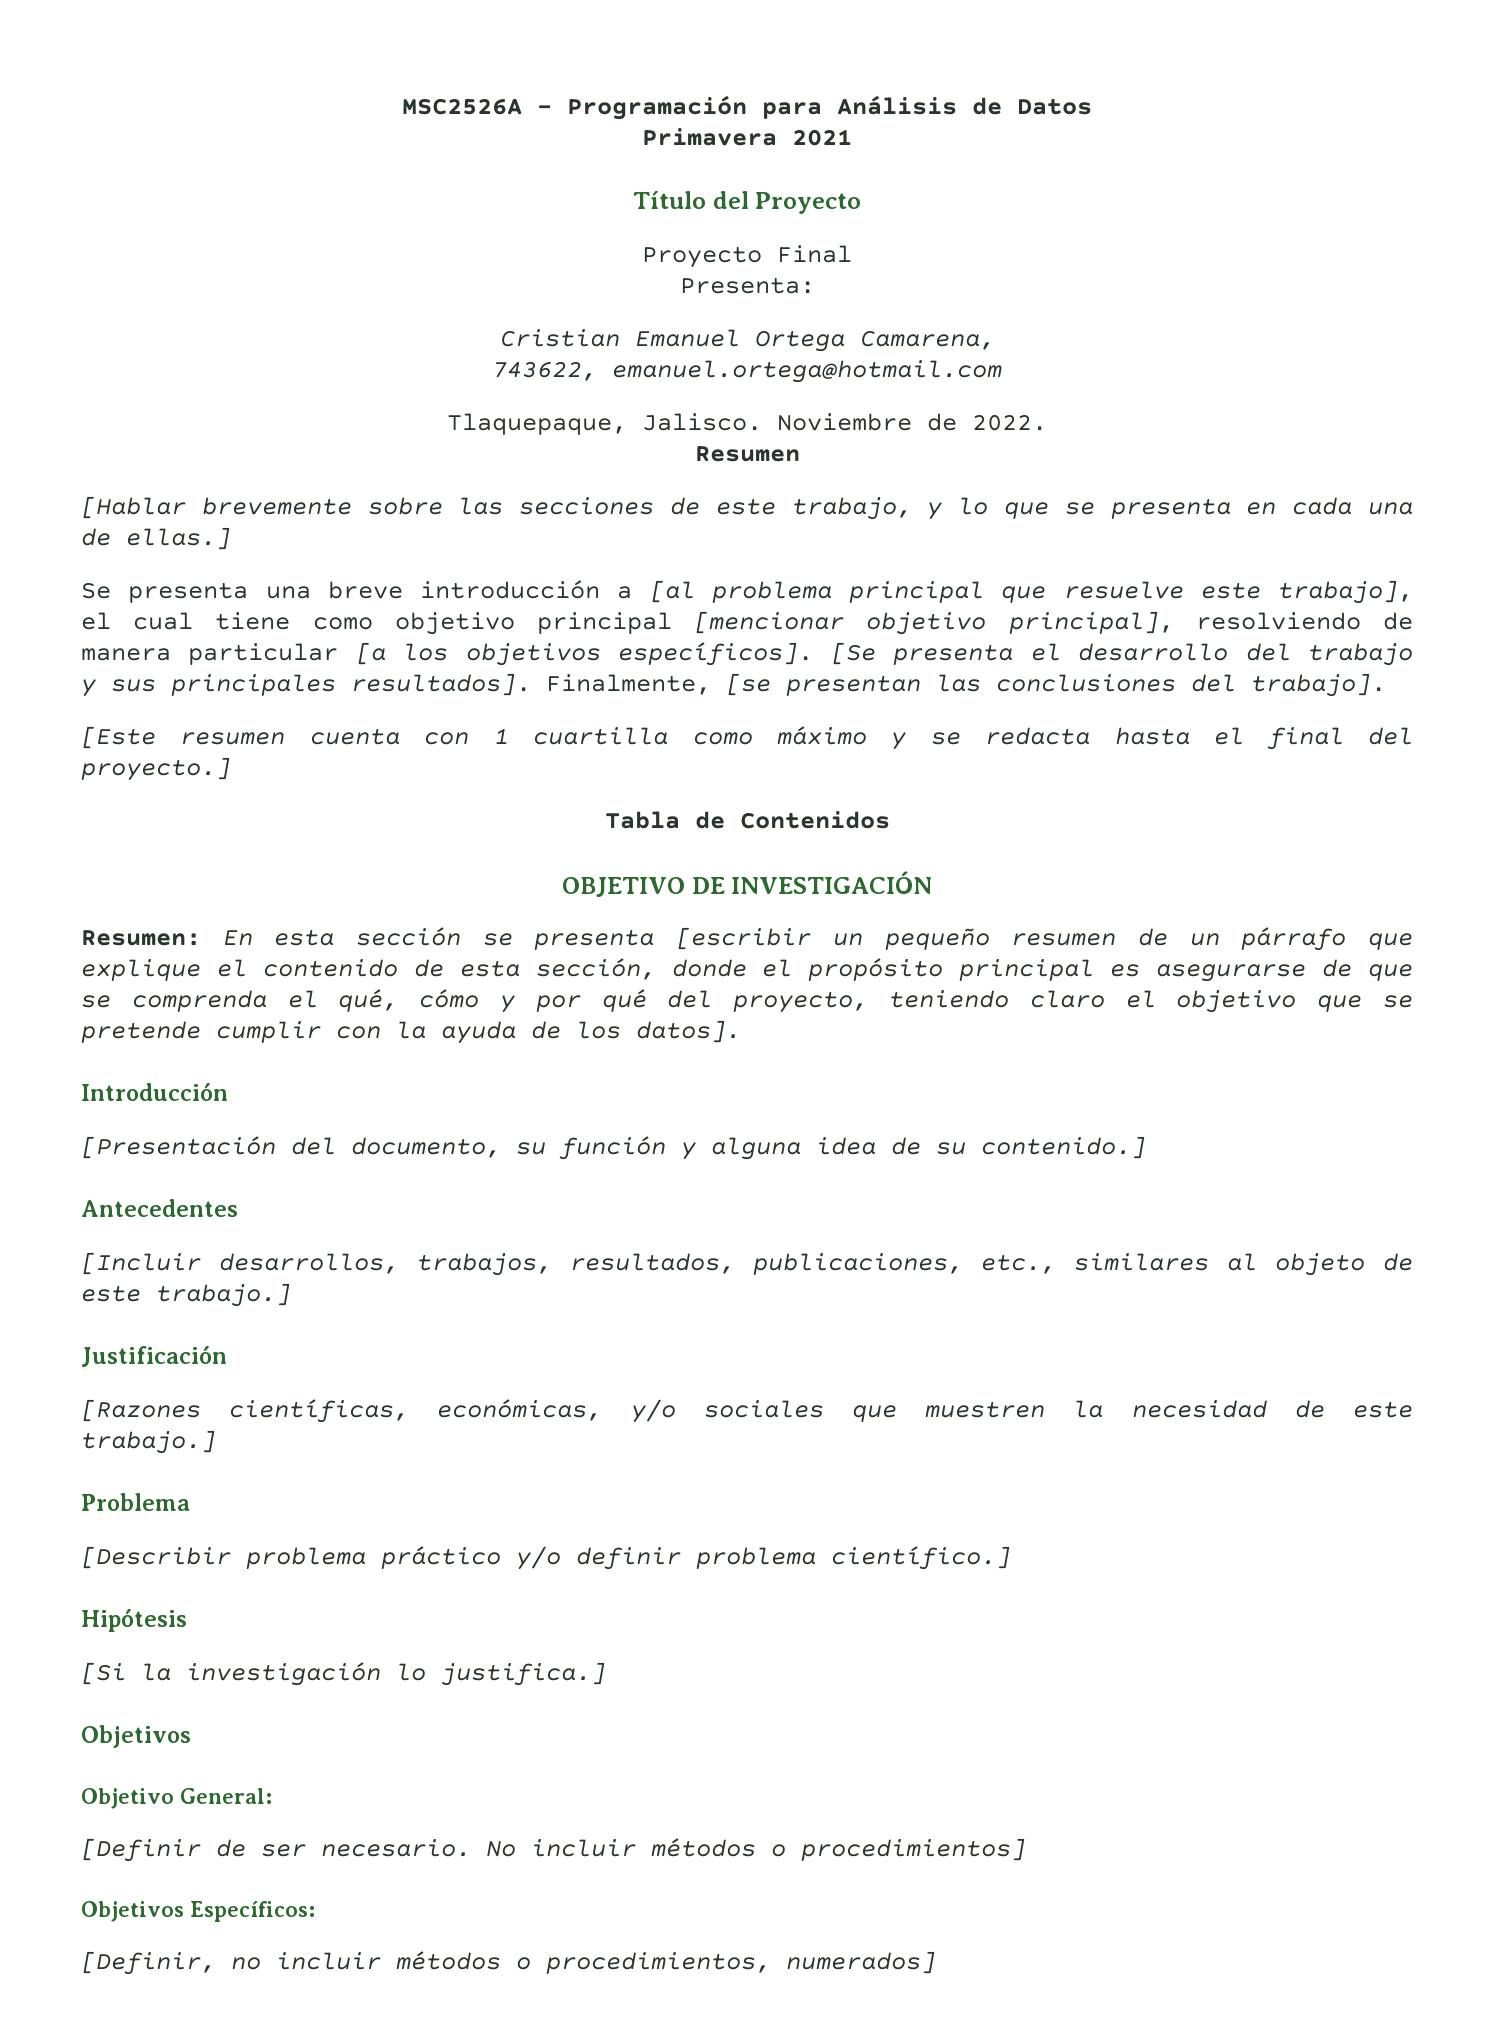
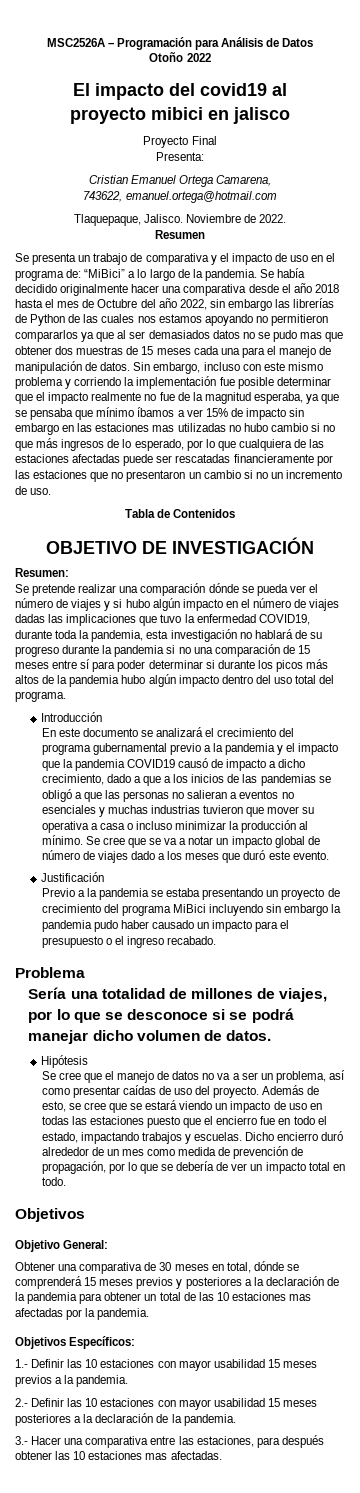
- Primavera 2021
- Título del Proyecto
+ Otoño 2022
+ El impacto del covid19 al
+ proyecto mibici en jalisco
- [Hablar brevemente sobre las secciones de este trabajo, y lo que se presenta en cada una de ellas.]
- Se presenta una breve introducción a [al problema principal que resuelve este trabajo], el cual tiene como objetivo principal [mencionar objetivo principal], resolviendo de manera particular [a los objetivos específicos]. [Se presenta el desarrollo del trabajo y sus principales resultados]. Finalmente, [se presentan las conclusiones del trabajo].
- [Este resumen cuenta con 1 cuartilla como máximo y se redacta hasta el final del proyecto.]
+ Se presenta un trabajo de comparativa y el impacto de uso en el programa de: “MiBici” a lo largo de la pandemia. Se había decidido originalmente hacer una comparativa desde el año 2018 hasta el mes de Octubre del año 2022, sin embargo las librerías de Python de las cuales nos estamos apoyando no permitieron compararlos ya que al ser demasiados datos no se pudo mas que obtener dos muestras de 15 meses cada una para el manejo de manipulación de datos. Sin embargo, incluso con este mismo problema y corriendo la implementación fue posible determinar que el impacto realmente no fue de la magnitud esperaba, ya que se pensaba que mínimo íbamos a ver 15% de impacto sin embargo en las estaciones mas utilizadas no hubo cambio si no que más ingresos de lo esperado, por lo que cualquiera de las estaciones afectadas puede ser rescatadas financieramente por las estaciones que no presentaron un cambio si no un incremento de uso.
- Resumen: En esta sección se presenta [escribir un pequeño resumen de un párrafo que explique el contenido de esta sección, donde el propósito principal es asegurarse de que se comprenda el qué, cómo y por qué del proyecto, teniendo claro el objetivo que se pretende cumplir con la ayuda de los datos].
+ Resumen:
+ Se pretende realizar una comparación dónde se pueda ver el número de viajes y si hubo algún impacto en el número de viajes dadas las implicaciones que tuvo la enfermedad COVID19, durante toda la pandemia, esta investigación no hablará de su progreso durante la pandemia si no una comparación de 15 meses entre sí para poder determinar si durante los picos más altos de la pandemia hubo algún impacto dentro del uso total del programa.
  Introducción
- [Presentación del documento, su función y alguna idea de su contenido.]
- Antecedentes
- [Incluir desarrollos, trabajos, resultados, publicaciones, etc., similares al objeto de este trabajo.]
+ En este documento se analizará el crecimiento del programa gubernamental previo a la pandemia y el impacto que la pandemia COVID19 causó de impacto a dicho crecimiento, dado a que a los inicios de las pandemias se obligó a que las personas no salieran a eventos no esenciales y muchas industrias tuvieron que mover su operativa a casa o incluso minimizar la producción al mínimo. Se cree que se va a notar un impacto global de número de viajes dado a los meses que duró este evento.
  Justificación
- [Razones científicas, económicas, y/o sociales que muestren la necesidad de este trabajo.]
+ Previo a la pandemia se estaba presentando un proyecto de crecimiento del programa MiBici incluyendo sin embargo la pandemia pudo haber causado un impacto para el presupuesto o el ingreso recabado.
  Problema
- [Describir problema práctico y/o definir problema científico.]
+ Sería una totalidad de millones de viajes, por lo que se desconoce si se podrá manejar dicho volumen de datos.
  Hipótesis
- [Si la investigación lo justifica.]
+ Se cree que el manejo de datos no va a ser un problema, así como presentar caídas de uso del proyecto. Además de esto, se cree que se estará viendo un impacto de uso en todas las estaciones puesto que el encierro fue en todo el estado, impactando trabajos y escuelas. Dicho encierro duró alrededor de un mes como medida de prevención de propagación, por lo que se debería de ver un impacto total en todo.
  Objetivos
  Objetivo General:
- [Definir de ser necesario. No incluir métodos o procedimientos]
+ Obtener una comparativa de 30 meses en total, dónde se comprenderá 15 meses previos y posteriores a la declaración de la pandemia para obtener un total de las 10 estaciones mas afectadas por la pandemia.
  Objetivos Específicos:
- [Definir, no incluir métodos o procedimientos, numerados]
+ 1.- Definir las 10 estaciones con mayor usabilidad 15 meses previos a la pandemia.
+ 2.- Definir las 10 estaciones con mayor usabilidad 15 meses posteriores a la declaración de la pandemia.
+ 3.- Hacer una comparativa entre las estaciones, para después obtener las 10 estaciones mas afectadas.

